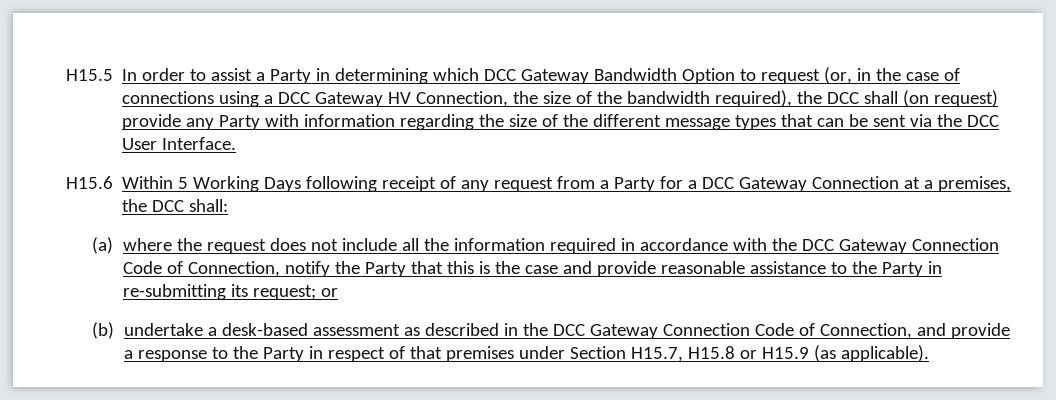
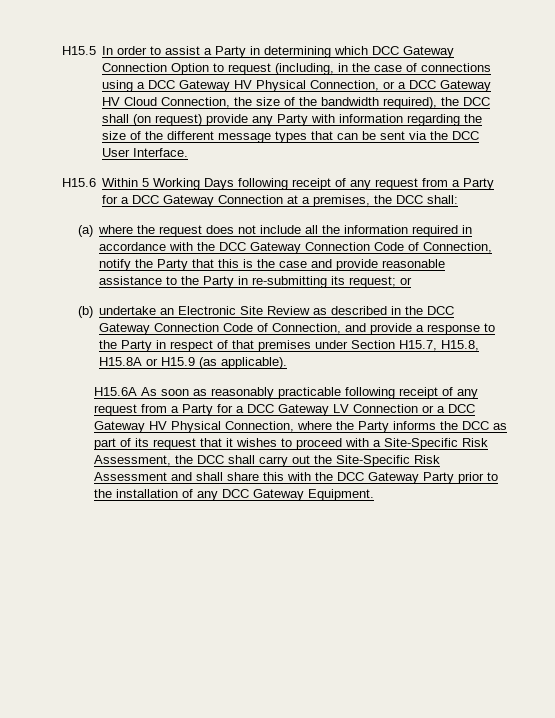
- H15.5 In order to assist a Party in determining which DCC Gateway Bandwidth Option to request (or, in the case of connections using a DCC Gateway HV Connection, the size of the bandwidth required), the DCC shall (on request) provide any Party with information regarding the size of the different message types that can be sent via the DCC User Interface.
+ H15.5 In order to assist a Party in determining which DCC Gateway Connection Option to request (including, in the case of connections using a DCC Gateway HV Physical Connection, or a DCC Gateway HV Cloud Connection, the size of the bandwidth required), the DCC shall (on request) provide any Party with information regarding the size of the different message types that can be sent via the DCC User Interface.
- (b) undertake a desk-based assessment as described in the DCC Gateway Connection Code of Connection, and provide a response to the Party in respect of that premises under Section H15.7, H15.8 or H15.9 (as applicable).
+ (b) undertake an Electronic Site Review as described in the DCC Gateway Connection Code of Connection, and provide a response to the Party in respect of that premises under Section H15.7, H15.8, H15.8A or H15.9 (as applicable).
+ H15.6A As soon as reasonably practicable following receipt of any request from a Party for a DCC Gateway LV Connection or a DCC Gateway HV Physical Connection, where the Party informs the DCC as part of its request that it wishes to proceed with a Site-Specific Risk Assessment, the DCC shall carry out the Site-Specific Risk Assessment and shall share this with the DCC Gateway Party prior to the installation of any DCC Gateway Equipment.

